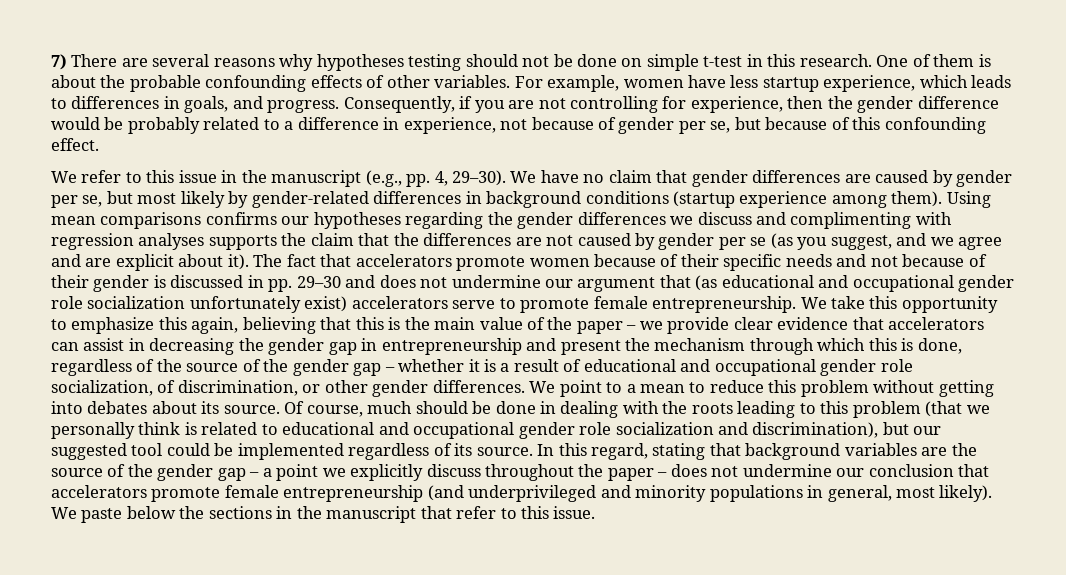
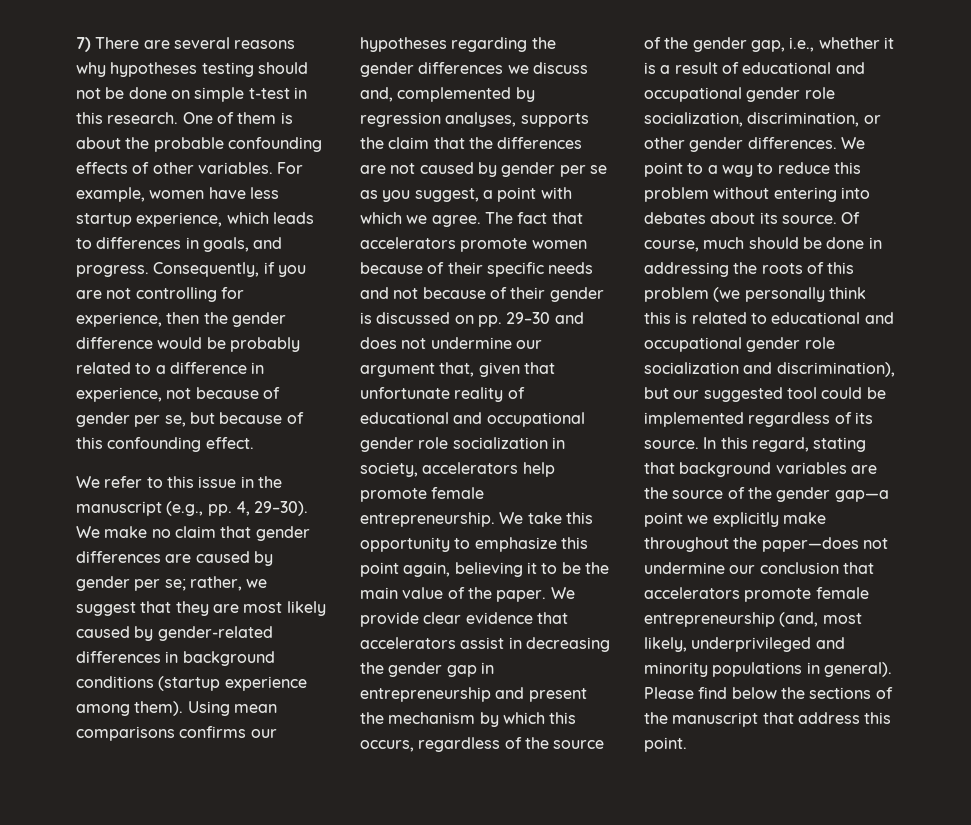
- We have no claim that gender differences are caused by gender per se, but most likely by gender-related differences in background conditions (startup experience among them).
+ We make no claim that gender differences are caused by gender per se; rather, we suggest that they are most likely caused by gender-related differences in background conditions (startup experience among them).
- Using mean comparisons confirms our hypotheses regarding the gender differences we discuss and complimenting with regression analyses supports the claim that the differences are not caused by gender per se (as you suggest, and we agree and are explicit about it).
+ Using mean comparisons confirms our hypotheses regarding the gender differences we discuss and, complemented by regression analyses, supports the claim that the differences are not caused by gender per se as you suggest, a point with which we agree.
- The fact that accelerators promote women because of their specific needs and not because of their gender is discussed in pp. 29–30 and does not undermine our argument that (as educational and occupational gender role socialization unfortunately exist) accelerators serve to promote female entrepreneurship.
+ The fact that accelerators promote women because of their specific needs and not because of their gender is discussed on pp. 29–30 and does not undermine our argument that, given that unfortunate reality of educational and occupational gender role socialization in society, accelerators help promote female entrepreneurship.
- We take this opportunity to emphasize this again, believing that this is the main value of the paper – we provide clear evidence that accelerators can assist in decreasing the gender gap in entrepreneurship and present the mechanism through which this is done, regardless of the source of the gender gap – whether it is a result of educational and occupational gender role socialization, of discrimination, or other gender differences.
+ We take this opportunity to emphasize this point again, believing it to be the main value of the paper. We provide clear evidence that accelerators assist in decreasing the gender gap in entrepreneurship and present the mechanism by which this occurs, regardless of the source of the gender gap, i.e., whether it is a result of educational and occupational gender role socialization, discrimination, or other gender differences.
- We point to a mean to reduce this problem without getting into debates about its source.
+ We point to a way to reduce this problem without entering into debates about its source.
- Of course, much should be done in dealing with the roots leading to this problem (that we personally think is related to educational and occupational gender role socialization and discrimination), but our suggested tool could be implemented regardless of its source.
+ Of course, much should be done in addressing the roots of this problem (we personally think this is related to educational and occupational gender role socialization and discrimination), but our suggested tool could be implemented regardless of its source.
- In this regard, stating that background variables are the source of the gender gap – a point we explicitly discuss throughout the paper – does not undermine our conclusion that accelerators promote female entrepreneurship (and underprivileged and minority populations in general, most likely). We paste below the sections in the manuscript that refer to this issue.
+ In this regard, stating that background variables are the source of the gender gap—a point we explicitly make throughout the paper—does not undermine our conclusion that accelerators promote female entrepreneurship (and, most likely, underprivileged and minority populations in general). Please find below the sections of the manuscript that address this point.

